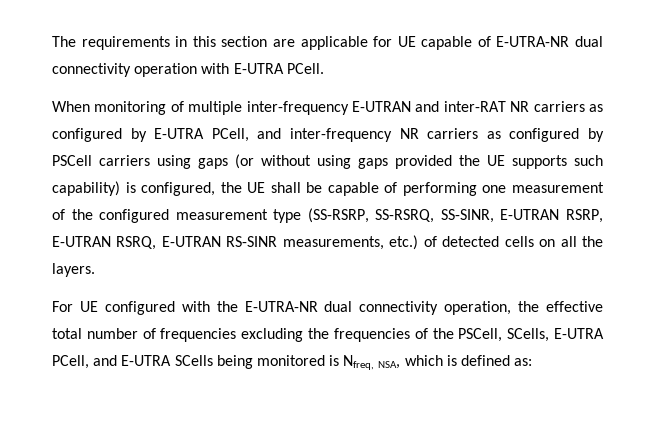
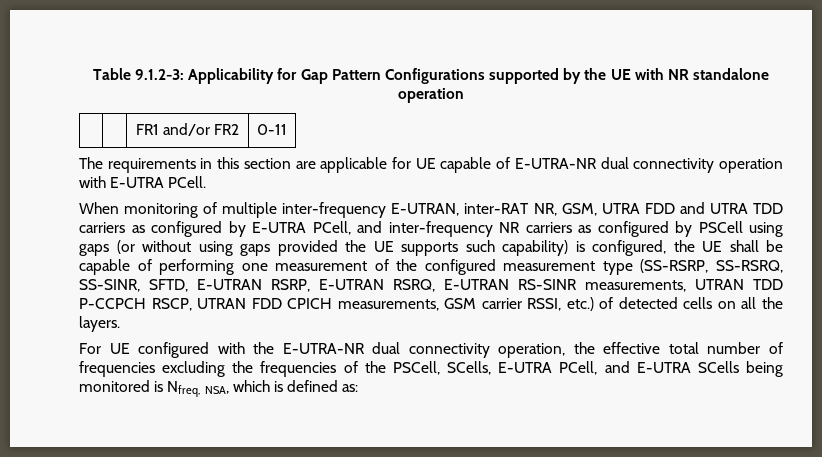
+ Table 9.1.2-3: Applicability for Gap Pattern Configurations supported by the UE with NR standalone operation
+ | | FR1 and/or FR2 | 0-11
- When monitoring of multiple inter-frequency E-UTRAN and inter-RAT NR carriers as configured by E-UTRA PCell, and inter-frequency NR carriers as configured by PSCell carriers using gaps (or without using gaps provided the UE supports such capability) is configured, the UE shall be capable of performing one measurement of the configured measurement type (SS-RSRP, SS-RSRQ, SS-SINR, E-UTRAN RSRP, E-UTRAN RSRQ, E-UTRAN RS-SINR measurements, etc.) of detected cells on all the layers.
+ When monitoring of multiple inter-frequency E-UTRAN, inter-RAT NR, GSM, UTRA FDD and UTRA TDD carriers as configured by E-UTRA PCell, and inter-frequency NR carriers as configured by PSCell using gaps (or without using gaps provided the UE supports such capability) is configured, the UE shall be capable of performing one measurement of the configured measurement type (SS-RSRP, SS-RSRQ, SS-SINR, SFTD, E-UTRAN RSRP, E-UTRAN RSRQ, E-UTRAN RS-SINR measurements, UTRAN TDD P-CCPCH RSCP, UTRAN FDD CPICH measurements, GSM carrier RSSI, etc.) of detected cells on all the layers.

